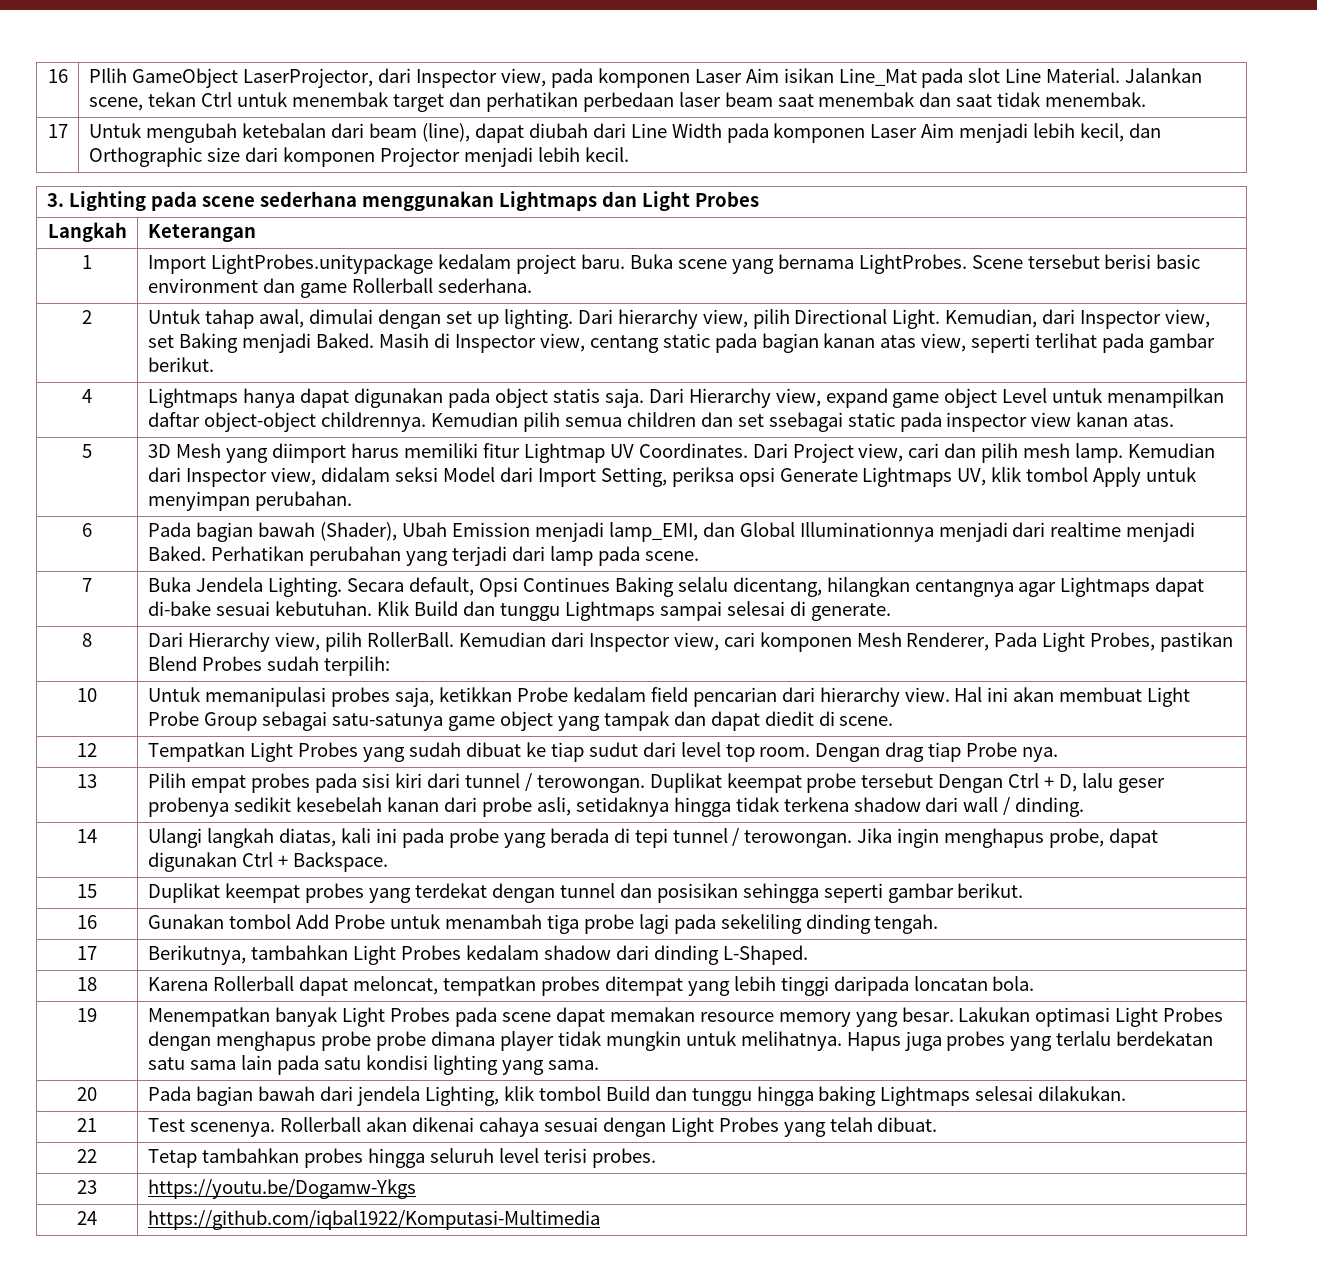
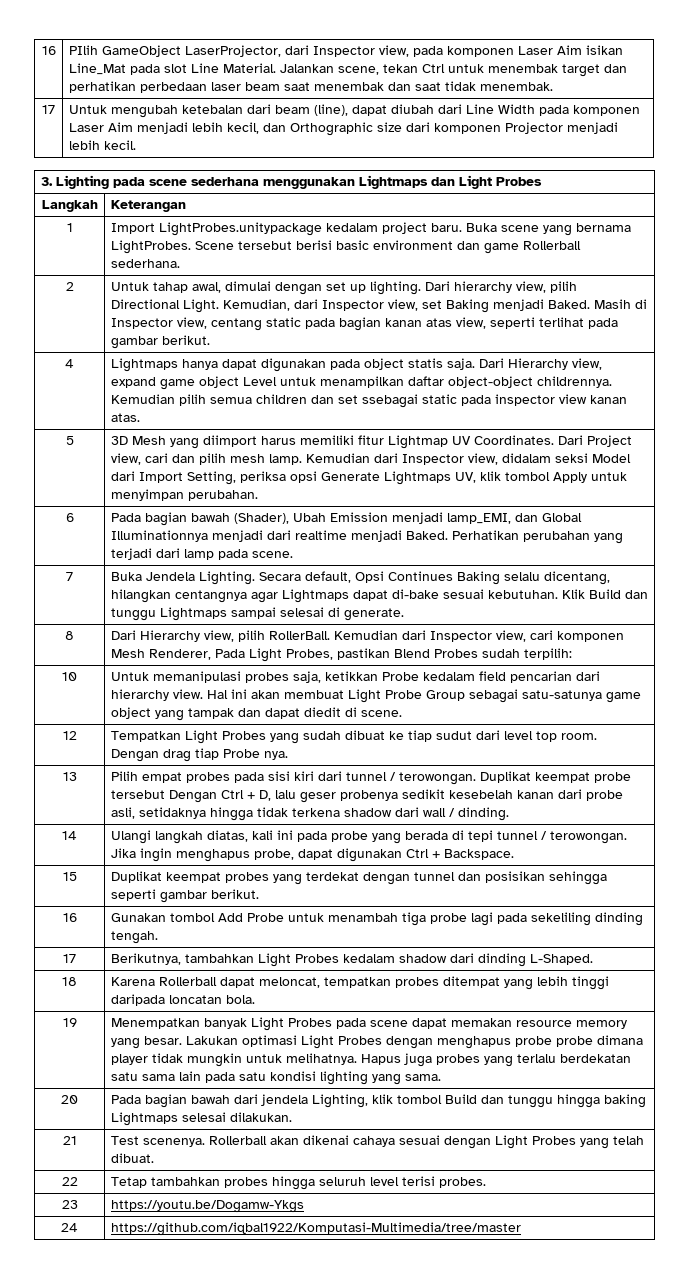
- 24 | https://github.com/iqbal1922/Komputasi-Multimedia
+ 24 | https://github.com/iqbal1922/Komputasi-Multimedia/tree/master

